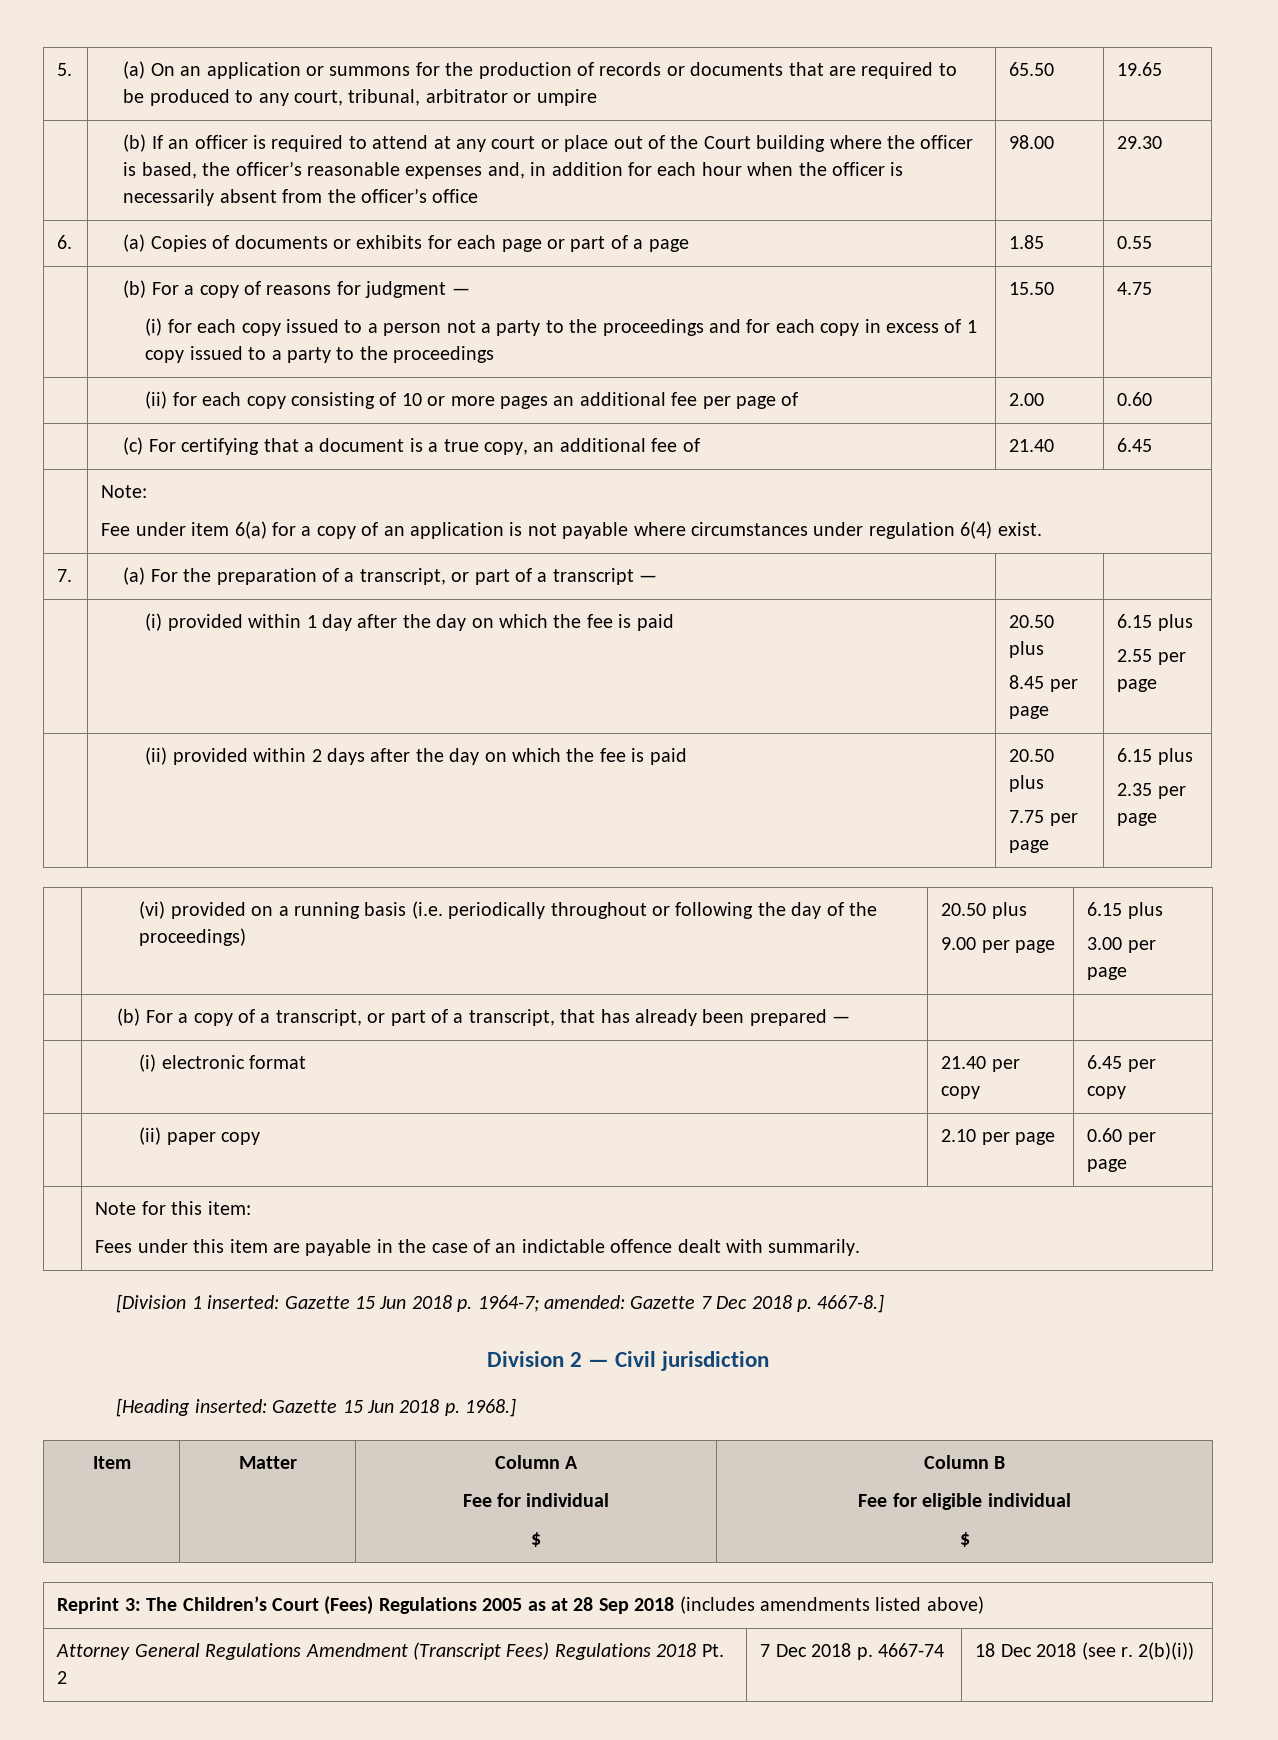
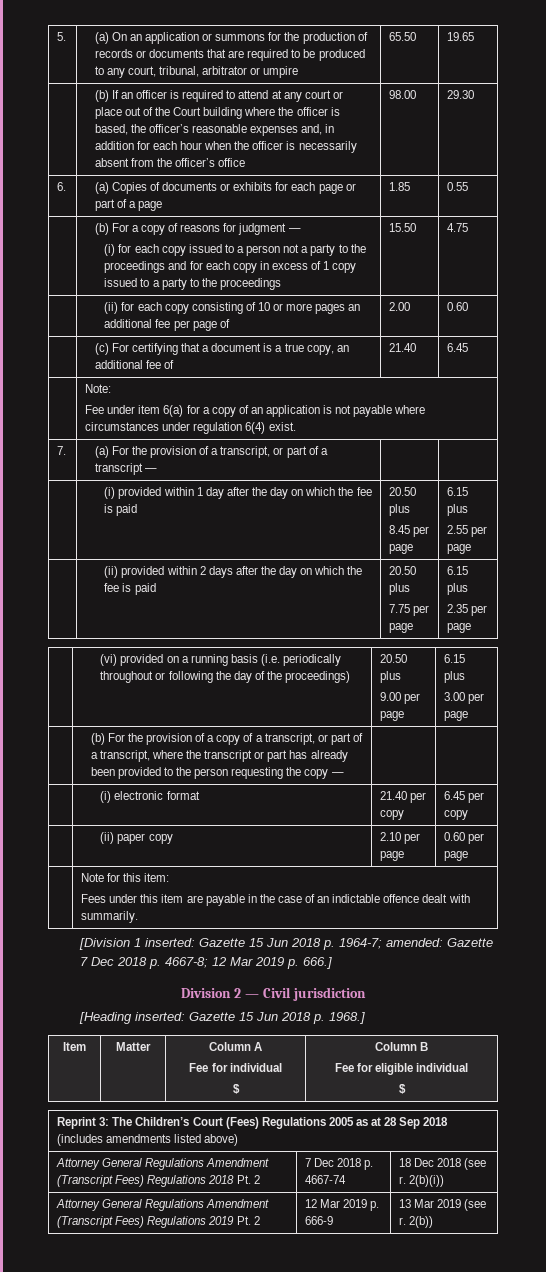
- 7. | (a) For the preparation of a transcript, or part of a transcript — | |
+ 7. | (a) For the provision of a transcript, or part of a transcript — | |
- | (b) For a copy of a transcript, or part of a transcript, that has already been prepared — | |
+ | (b) For the provision of a copy of a transcript, or part of a transcript, where the transcript or part has already been provided to the person requesting the copy — | |
- [Division 1 inserted: Gazette 15 Jun 2018 p. 1964-7; amended: Gazette 7 Dec 2018 p. 4667-8.]
+ [Division 1 inserted: Gazette 15 Jun 2018 p. 1964-7; amended: Gazette 7 Dec 2018 p. 4667-8; 12 Mar 2019 p. 666.]
+ Attorney General Regulations Amendment (Transcript Fees) Regulations 2019 Pt. 2 | 12 Mar 2019 p. 666-9 | 13 Mar 2019 (see r. 2(b))

